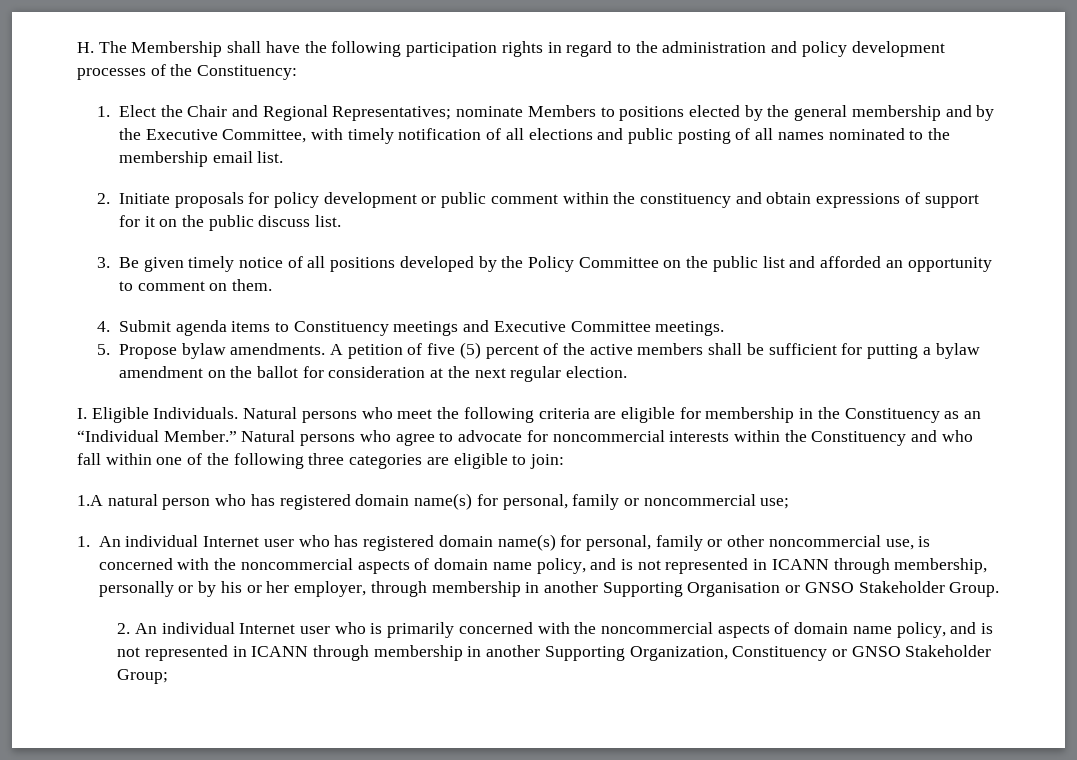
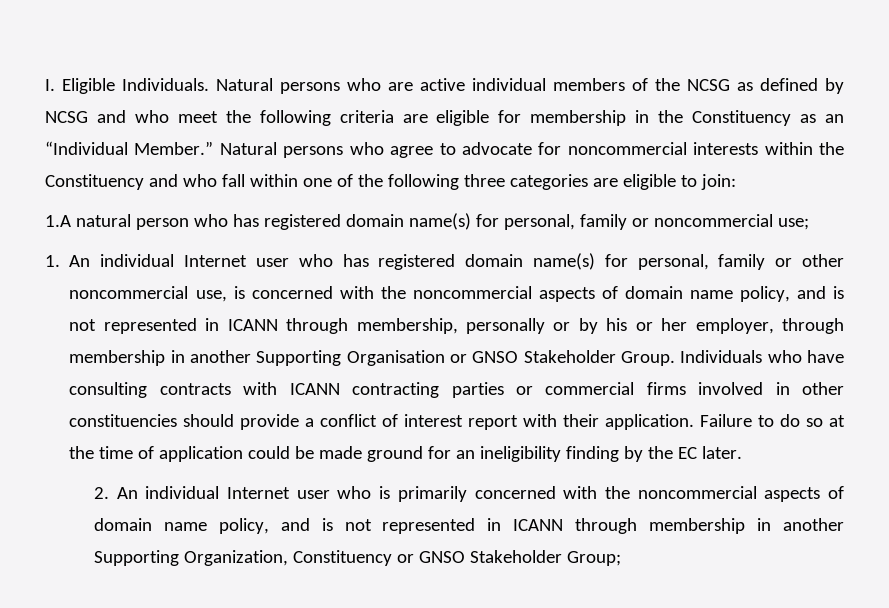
- H. The Membership shall have the following participation rights in regard to the administration and policy development processes of the Constituency:
- 1. Elect the Chair and Regional Representatives; nominate Members to positions elected by the general membership and by the Executive Committee, with timely notification of all elections and public posting of all names nominated to the membership email list.
- 2. Initiate proposals for policy development or public comment within the constituency and obtain expressions of support for it on the public discuss list.
- 3. Be given timely notice of all positions developed by the Policy Committee on the public list and afforded an opportunity to comment on them.
- 4. Submit agenda items to Constituency meetings and Executive Committee meetings.
- 5. Propose bylaw amendments. A petition of five (5) percent of the active members shall be sufficient for putting a bylaw amendment on the ballot for consideration at the next regular election.
- Natural persons who meet the following criteria are eligible for membership in the Constituency as an “Individual Member.”
+ Natural persons who are active individual members of the NCSG as defined by NCSG and who meet the following criteria are eligible for membership in the Constituency as an “Individual Member.”
+ Individuals who have consulting contracts with ICANN contracting parties or commercial firms involved in other constituencies should provide a conflict of interest report with their application. Failure to do so at the time of application could be made ground for an ineligibility finding by the EC later.

